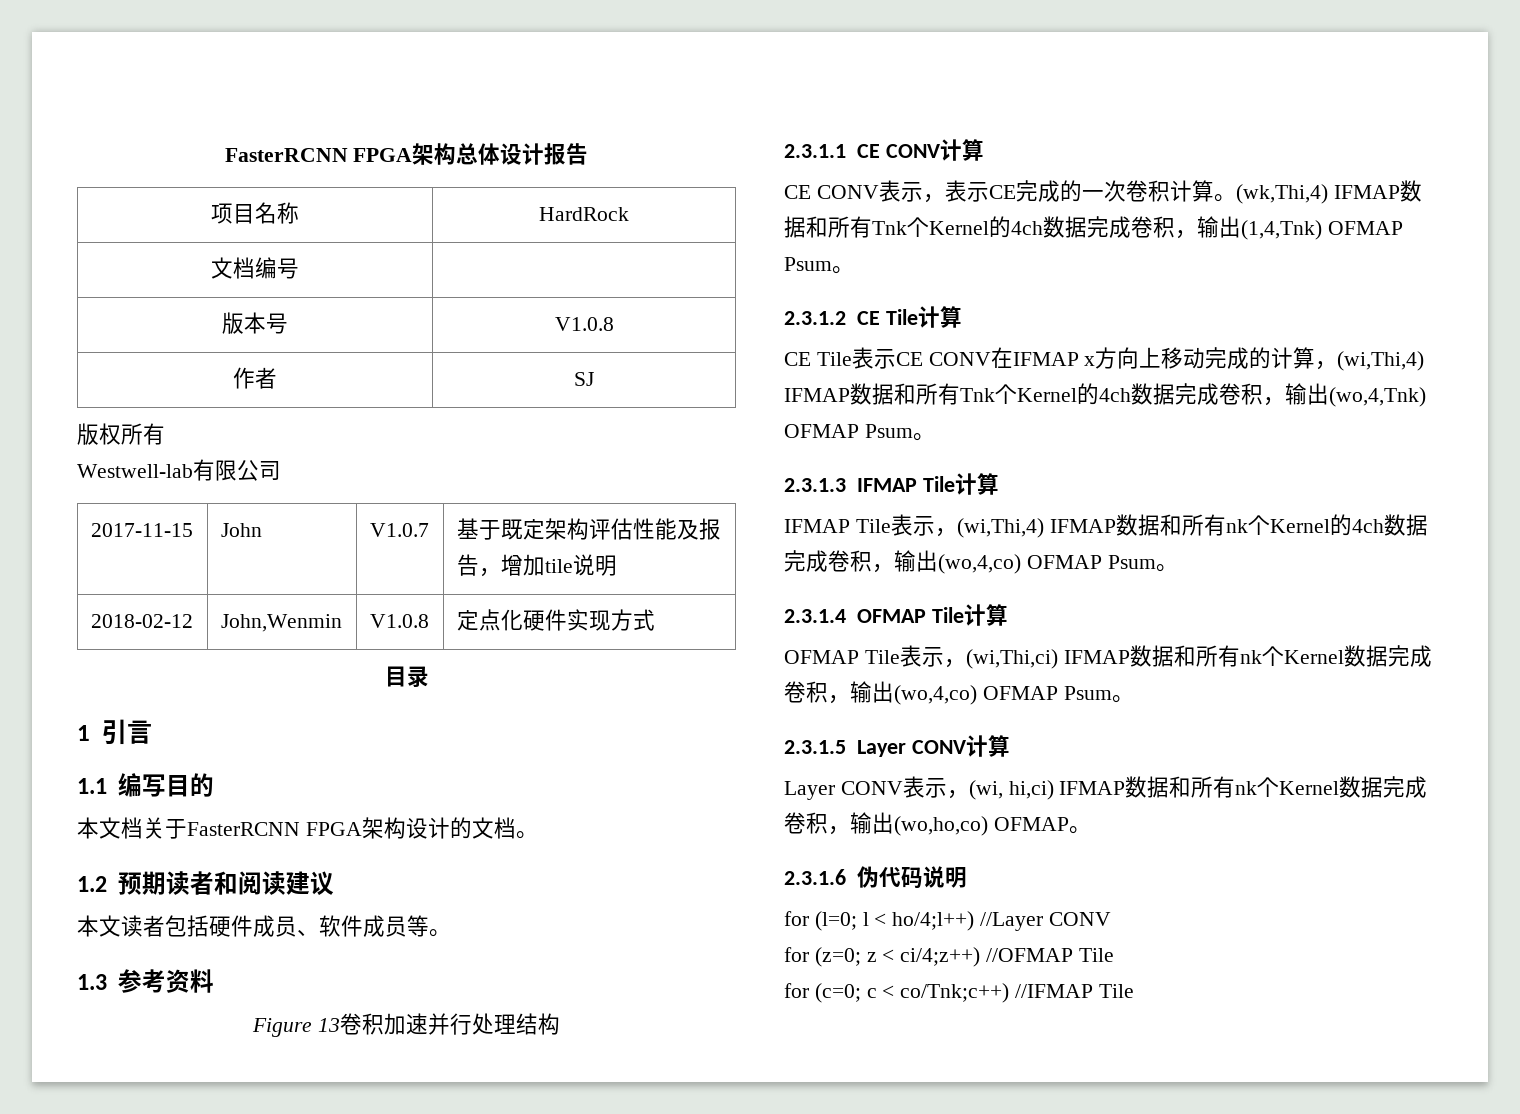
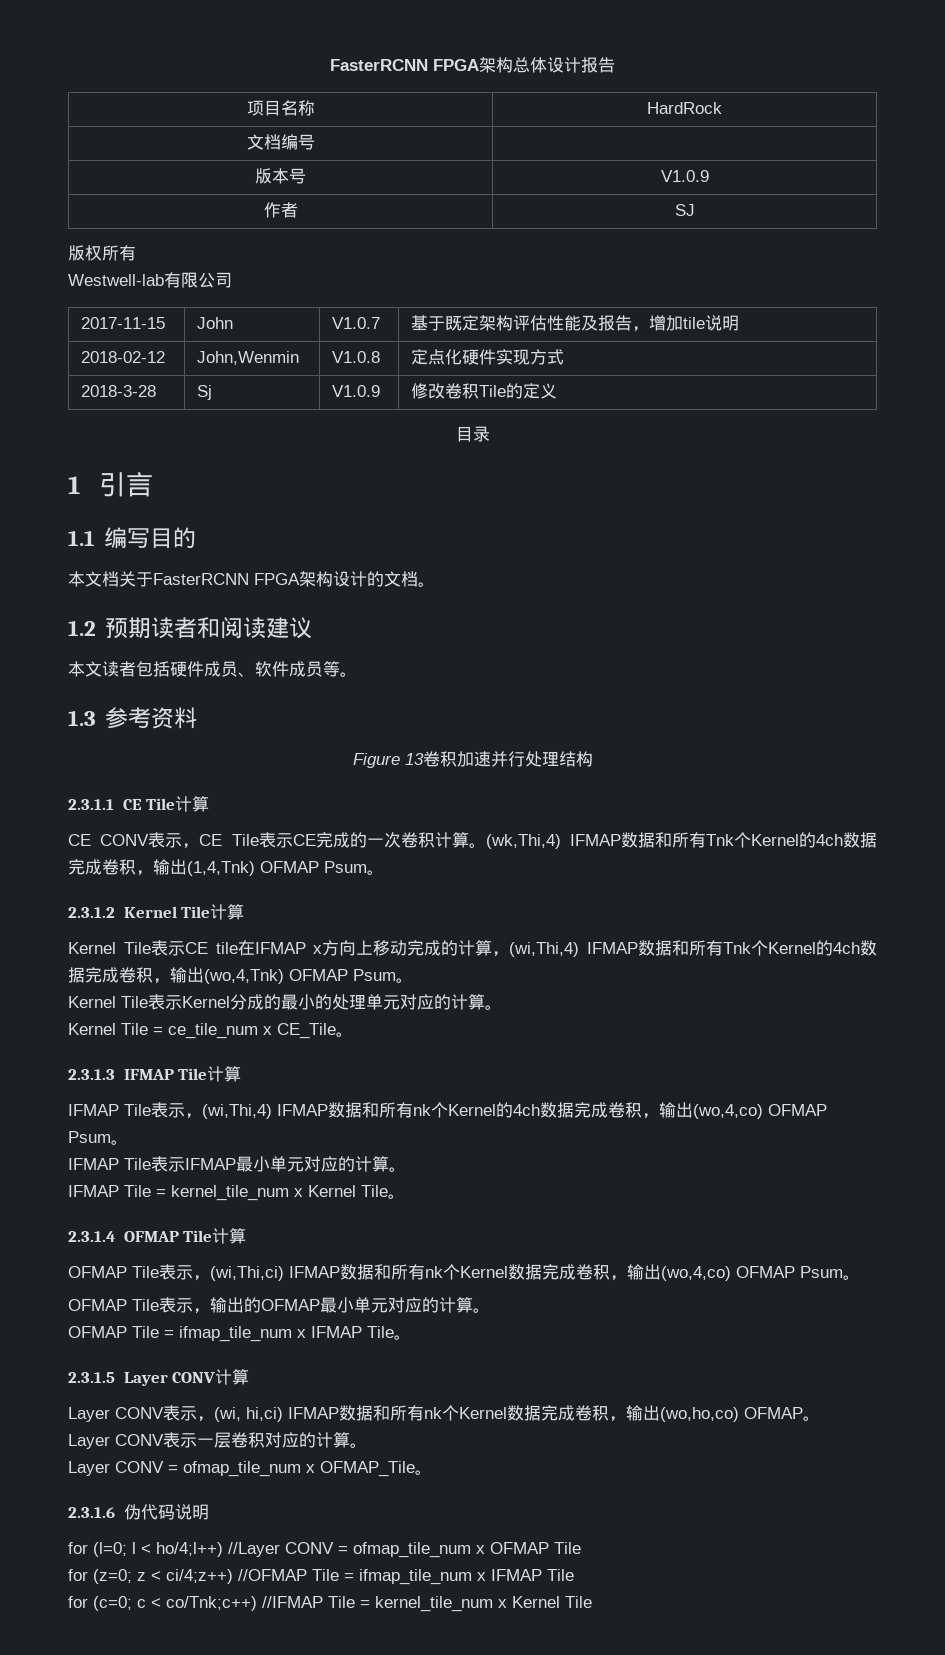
- 版本号 | V1.0.8
+ 版本号 | V1.0.9
+ 2018-3-28 | Sj | V1.0.9 | 修改卷积Tile的定义
- 2.3.1.1 CE CONV计算
+ 2.3.1.1 CE Tile计算
- CE CONV表示，表示CE完成的一次卷积计算。
+ CE CONV表示，CE Tile表示CE完成的一次卷积计算。
- 2.3.1.2 CE Tile计算
- CE Tile表示CE CONV在IFMAP x方向上移动完成的计算，(wi,Thi,4) IFMAP数据和所有Tnk个Kernel的4ch数据完成卷积，输出(wo,4,Tnk) OFMAP Psum。
+ 2.3.1.2 Kernel Tile计算
+ Kernel Tile表示CE tile在IFMAP x方向上移动完成的计算，(wi,Thi,4) IFMAP数据和所有Tnk个Kernel的4ch数据完成卷积，输出(wo,4,Tnk) OFMAP Psum。
+ Kernel Tile表示Kernel分成的最小的处理单元对应的计算。
+ Kernel Tile = ce_tile_num x CE_Tile。
+ IFMAP Tile表示IFMAP最小单元对应的计算。
+ IFMAP Tile = kernel_tile_num x Kernel Tile。
+ OFMAP Tile表示，输出的OFMAP最小单元对应的计算。
+ OFMAP Tile = ifmap_tile_num x IFMAP Tile。
+ Layer CONV表示一层卷积对应的计算。
+ Layer CONV = ofmap_tile_num x OFMAP_Tile。
- for (l=0; l < ho/4;l++) //Layer CONV
+ for (l=0; l < ho/4;l++) //Layer CONV = ofmap_tile_num x OFMAP Tile
- for (z=0; z < ci/4;z++) //OFMAP Tile
+ for (z=0; z < ci/4;z++) //OFMAP Tile = ifmap_tile_num x IFMAP Tile
- for (c=0; c < co/Tnk;c++) //IFMAP Tile
+ for (c=0; c < co/Tnk;c++) //IFMAP Tile = kernel_tile_num x Kernel Tile

